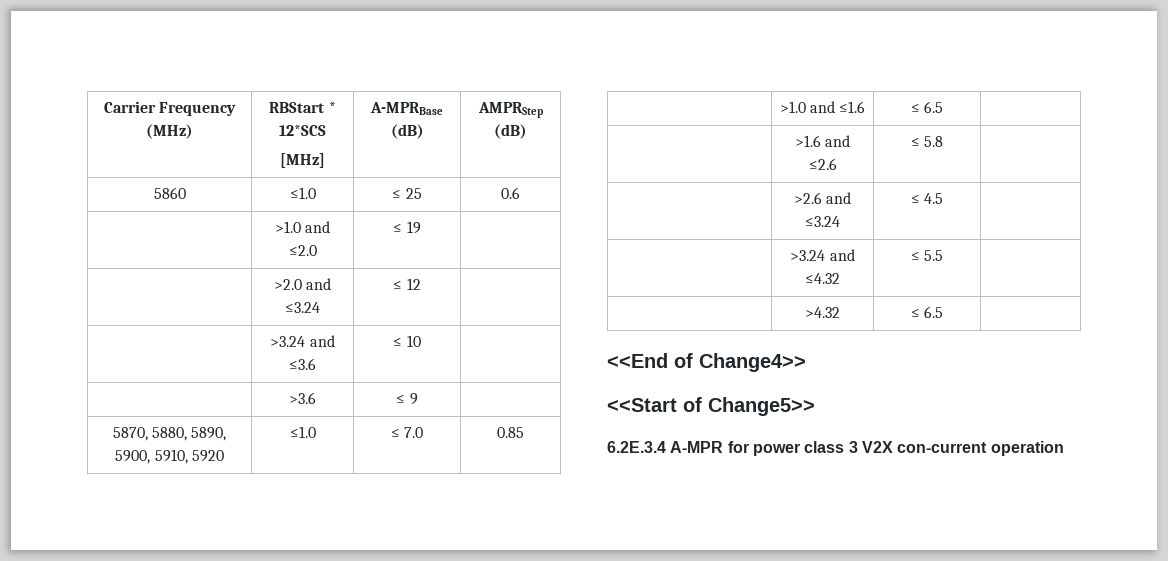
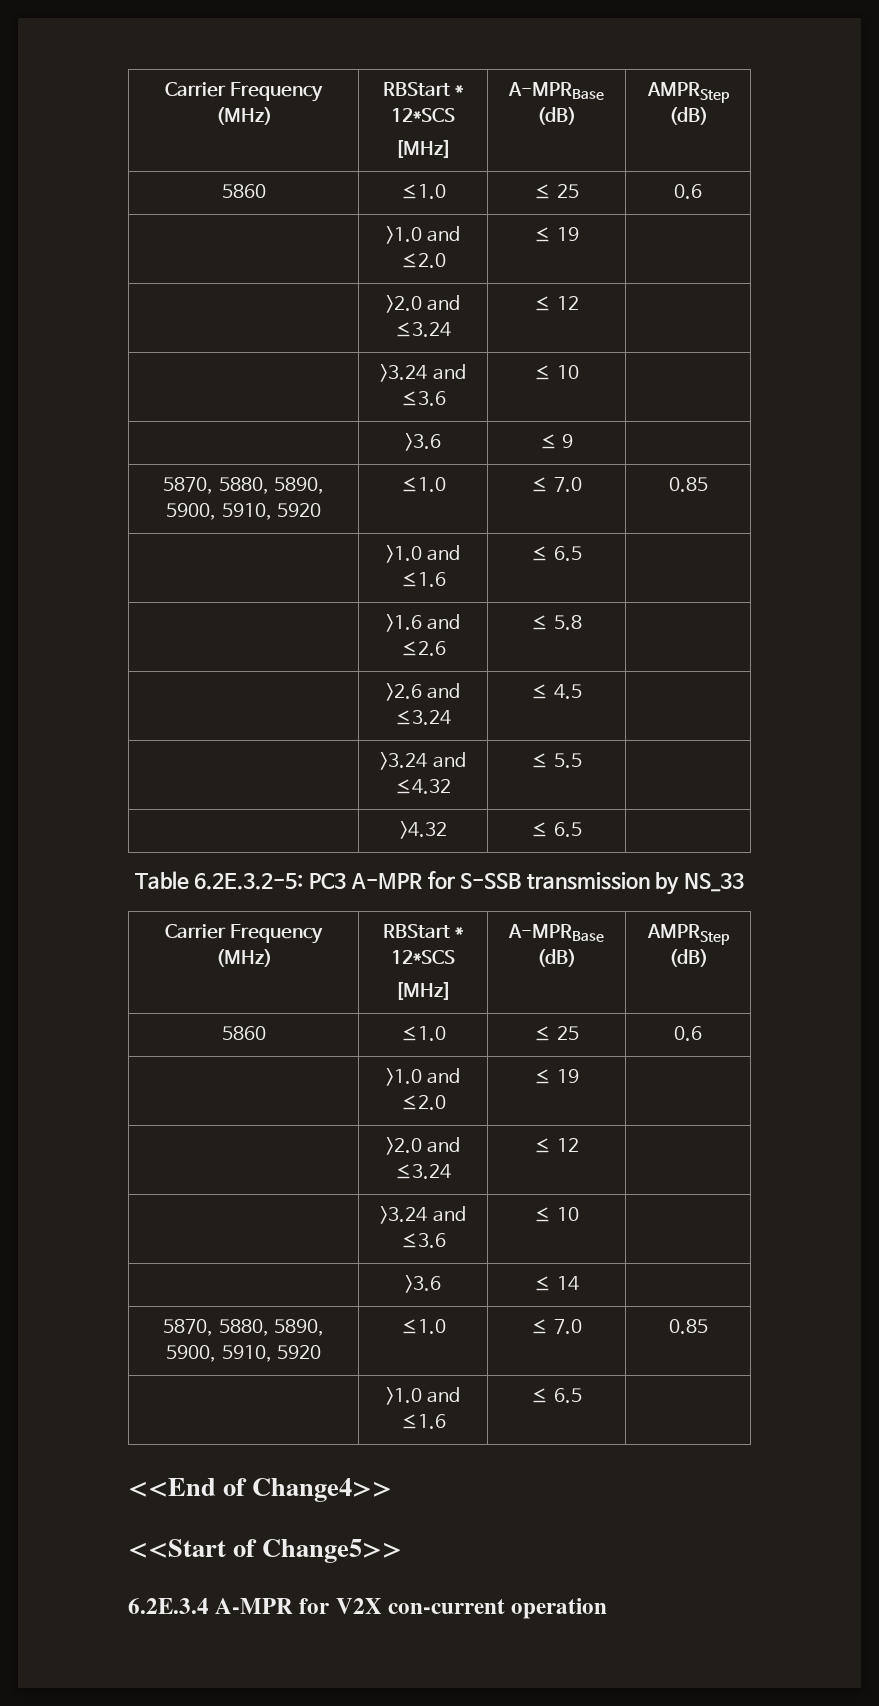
+ Table 6.2E.3.2-5: PC3 A-MPR for S-SSB transmission by NS_33
+ Carrier Frequency (MHz) | RBStart * 12*SCS
+ [MHz] | A-MPRBase (dB) | AMPRStep (dB)
+ 5860 | ≤1.0 | ≤ 25 | 0.6
+ | >1.0 and ≤2.0 | ≤ 19 |
+ | >2.0 and ≤3.24 | ≤ 12 |
+ | >3.24 and ≤3.6 | ≤ 10 |
+ | >3.6 | ≤ 14 |
+ 5870, 5880, 5890, 5900, 5910, 5920 | ≤1.0 | ≤ 7.0 | 0.85
+ | >1.0 and ≤1.6 | ≤ 6.5 |
- 6.2E.3.4 A-MPR for power class 3 V2X con-current operation
+ 6.2E.3.4 A-MPR for V2X con-current operation

